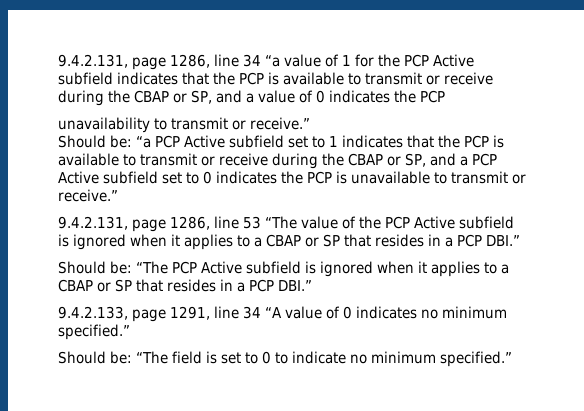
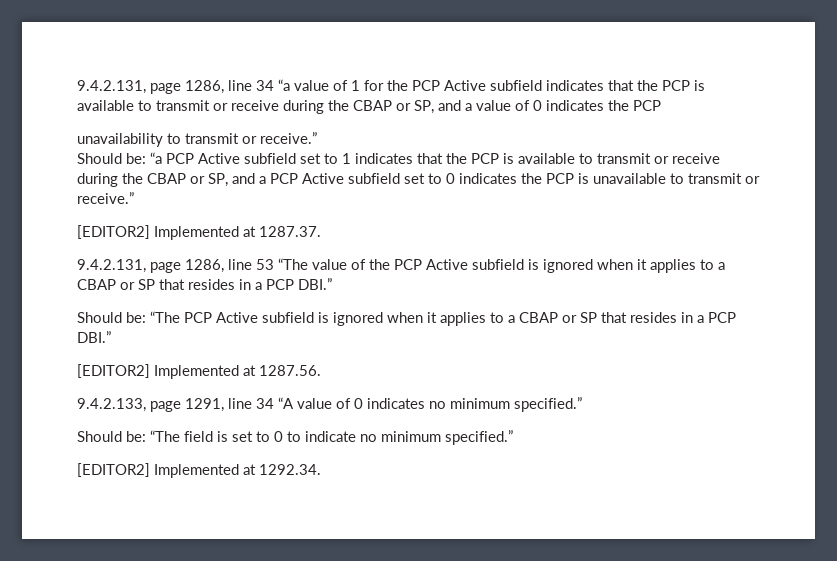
+ [EDITOR2] Implemented at 1287.37.
+ [EDITOR2] Implemented at 1287.56.
+ [EDITOR2] Implemented at 1292.34.

